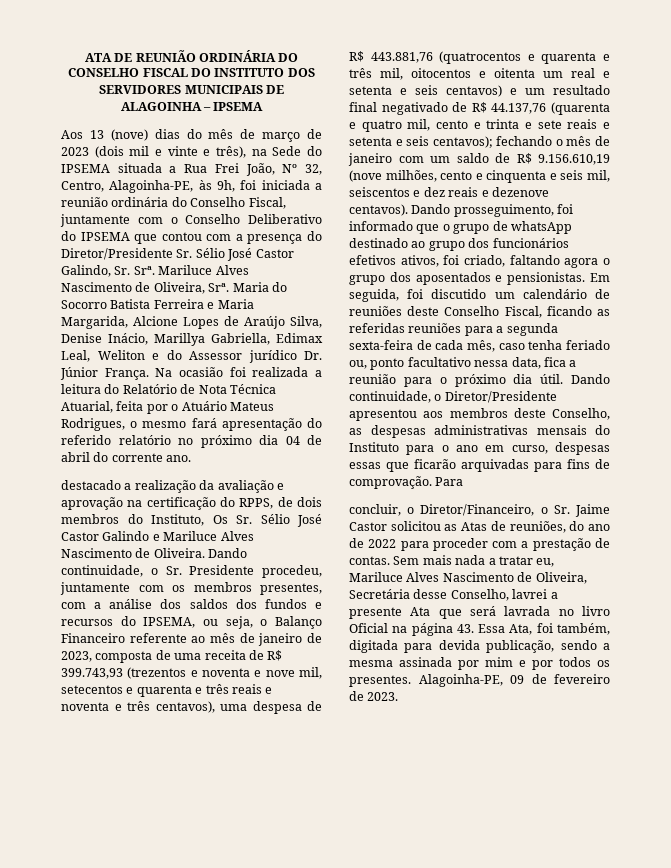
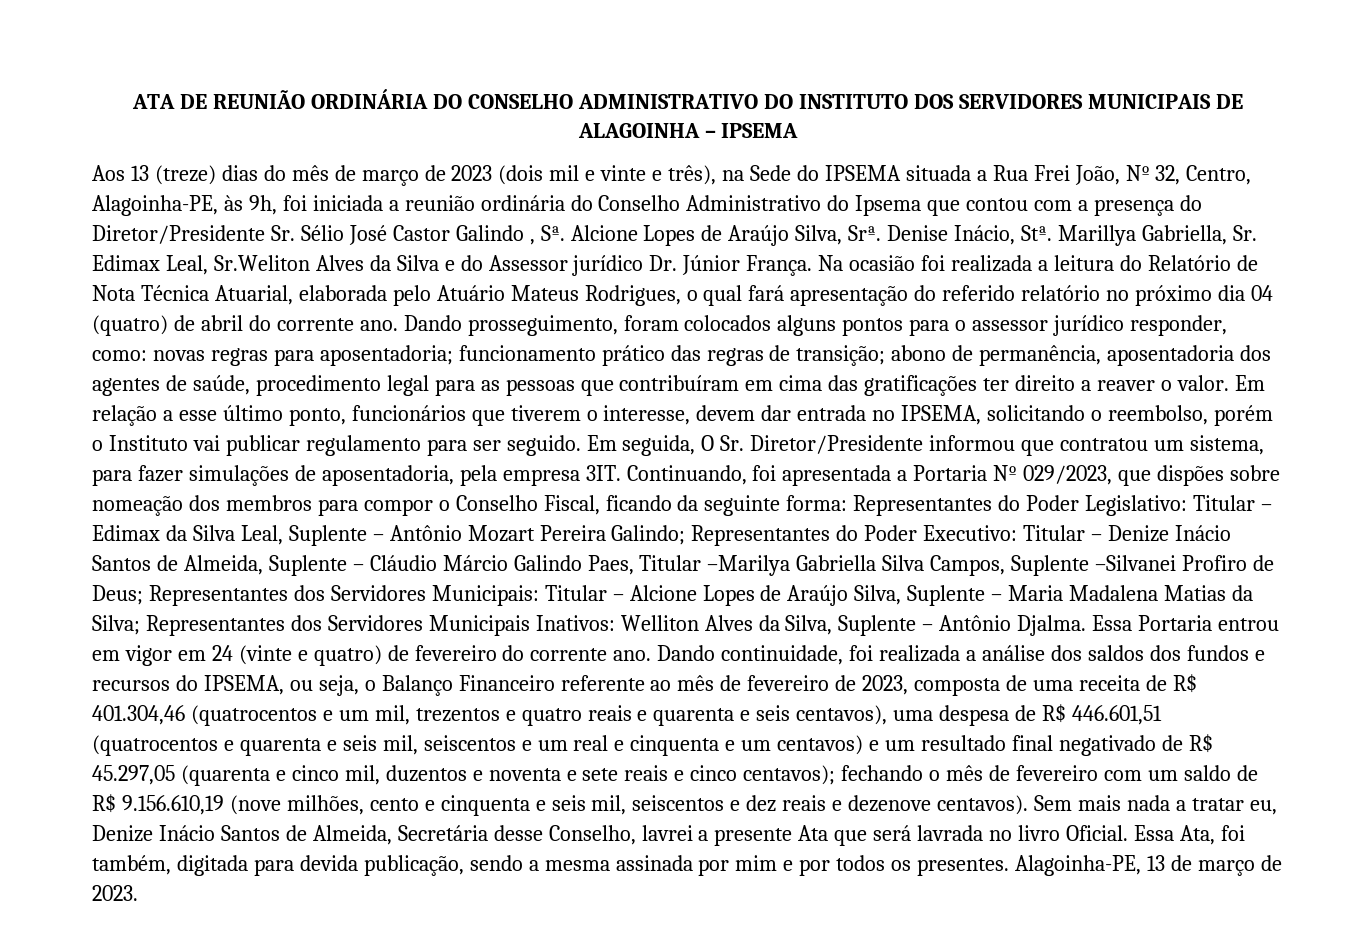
- ATA DE REUNIÃO ORDINÁRIA DO CONSELHO FISCAL DO INSTITUTO DOS SERVIDORES MUNICIPAIS DE ALAGOINHA – IPSEMA
+ ATA DE REUNIÃO ORDINÁRIA DO CONSELHO ADMINISTRATIVO DO INSTITUTO DOS SERVIDORES MUNICIPAIS DE ALAGOINHA – IPSEMA
- Aos 13 (nove) dias do mês de março de 2023 (dois mil e vinte e três), na Sede do IPSEMA situada a Rua Frei João, Nº 32, Centro, Alagoinha-PE, às 9h, foi iniciada a reunião ordinária do Conselho Fiscal, juntamente com o Conselho Deliberativo do IPSEMA que contou com a presença do Diretor/Presidente Sr. Sélio José Castor Galindo, Sr. Srª. Mariluce Alves Nascimento de Oliveira, Srª. Maria do Socorro Batista Ferreira e Maria Margarida, Alcione Lopes de Araújo Silva, Denise Inácio, Marillya Gabriella, Edimax Leal, Weliton e do Assessor jurídico Dr. Júnior França.
+ Aos 13 (treze) dias do mês de março de 2023 (dois mil e vinte e três), na Sede do IPSEMA situada a Rua Frei João, Nº 32, Centro, Alagoinha-PE, às 9h, foi iniciada a reunião ordinária do Conselho Administrativo do Ipsema que contou com a presença do Diretor/Presidente Sr. Sélio José Castor Galindo , Sª. Alcione Lopes de Araújo Silva, Srª. Denise Inácio, Stª. Marillya Gabriella, Sr. Edimax Leal, Sr.Weliton Alves da Silva e do Assessor jurídico Dr. Júnior França.
- Na ocasião foi realizada a leitura do Relatório de Nota Técnica Atuarial, feita por o Atuário Mateus Rodrigues, o mesmo fará apresentação do referido relatório no próximo dia 04 de abril do corrente ano.
- destacado a realização da avaliação e aprovação na certificação do RPPS, de dois membros do Instituto, Os Sr. Sélio José Castor Galindo e Mariluce Alves Nascimento de Oliveira. Dando continuidade, o Sr. Presidente procedeu, juntamente com os membros presentes, com a análise dos saldos dos fundos e recursos do IPSEMA, ou seja, o Balanço Financeiro referente ao mês de janeiro de 2023, composta de uma receita de R$ 399.743,93 (trezentos e noventa e nove mil, setecentos e quarenta e três reais e noventa e três centavos), uma despesa de R$ 443.881,76 (quatrocentos e quarenta e três mil, oitocentos e oitenta um real e setenta e seis centavos) e um resultado final negativado de R$ 44.137,76 (quarenta e quatro mil, cento e trinta e sete reais e setenta e seis centavos);
+ Na ocasião foi realizada a leitura do Relatório de Nota Técnica Atuarial, elaborada pelo Atuário Mateus Rodrigues, o qual fará apresentação do referido relatório no próximo dia 04 (quatro) de abril do corrente ano. Dando prosseguimento, foram colocados alguns pontos para o assessor jurídico responder, como: novas regras para aposentadoria; funcionamento prático das regras de transição; abono de permanência, aposentadoria dos agentes de saúde, procedimento legal para as pessoas que contribuíram em cima das gratificações ter direito a reaver o valor. Em relação a esse último ponto, funcionários que tiverem o interesse, devem dar entrada no IPSEMA, solicitando o reembolso, porém o Instituto vai publicar regulamento para ser seguido. Em seguida, O Sr. Diretor/Presidente informou que contratou um sistema, para fazer simulações de aposentadoria, pela empresa 3IT. Continuando, foi apresentada a Portaria Nº 029/2023, que dispões sobre nomeação dos membros para compor o Conselho Fiscal, ficando da seguinte forma: Representantes do Poder Legislativo: Titular – Edimax da Silva Leal, Suplente – Antônio Mozart Pereira Galindo; Representantes do Poder Executivo: Titular – Denize Inácio Santos de Almeida, Suplente – Cláudio Márcio Galindo Paes, Titular –Marilya Gabriella Silva Campos, Suplente –Silvanei Profiro de Deus; Representantes dos Servidores Municipais: Titular – Alcione Lopes de Araújo Silva, Suplente – Maria Madalena Matias da Silva; Representantes dos Servidores Municipais Inativos: Welliton Alves da Silva, Suplente – Antônio Djalma. Essa Portaria entrou em vigor em 24 (vinte e quatro) de fevereiro do corrente ano. Dando continuidade, foi realizada a análise dos saldos dos fundos e recursos do IPSEMA, ou seja, o Balanço Financeiro referente ao mês de fevereiro de 2023, composta de uma receita de R$ 401.304,46 (quatrocentos e um mil, trezentos e quatro reais e quarenta e seis centavos), uma despesa de R$ 446.601,51 (quatrocentos e quarenta e seis mil, seiscentos e um real e cinquenta e um centavos) e um resultado final negativado de R$ 45.297,05 (quarenta e cinco mil, duzentos e noventa e sete reais e cinco centavos);
- fechando o mês de janeiro com um saldo de R$ 9.156.610,19 (nove milhões, cento e cinquenta e seis mil, seiscentos e dez reais e dezenove centavos).
+ fechando o mês de fevereiro com um saldo de R$ 9.156.610,19 (nove milhões, cento e cinquenta e seis mil, seiscentos e dez reais e dezenove centavos).
- Dando prosseguimento, foi informado que o grupo de whatsApp destinado ao grupo dos funcionários efetivos ativos, foi criado, faltando agora o grupo dos aposentados e pensionistas. Em seguida, foi discutido um calendário de reuniões deste Conselho Fiscal, ficando as referidas reuniões para a segunda sexta-feira de cada mês, caso tenha feriado ou, ponto facultativo nessa data, fica a reunião para o próximo dia útil. Dando continuidade, o Diretor/Presidente apresentou aos membros deste Conselho, as despesas administrativas mensais do Instituto para o ano em curso, despesas essas que ficarão arquivadas para fins de comprovação. Para
- concluir, o Diretor/Financeiro, o Sr. Jaime Castor solicitou as Atas de reuniões, do ano de 2022 para proceder com a prestação de contas.
- Sem mais nada a tratar eu, Mariluce Alves Nascimento de Oliveira, Secretária desse Conselho, lavrei a presente Ata que será lavrada no livro Oficial na página 43. Essa Ata, foi também, digitada para devida publicação, sendo a mesma assinada por mim e por todos os presentes.
+ Sem mais nada a tratar eu, Denize Inácio Santos de Almeida, Secretária desse Conselho, lavrei a presente Ata que será lavrada no livro Oficial. Essa Ata, foi também, digitada para devida publicação, sendo a mesma assinada por mim e por todos os presentes.
- Alagoinha-PE, 09 de fevereiro de 2023.
+ Alagoinha-PE, 13 de março de 2023.

